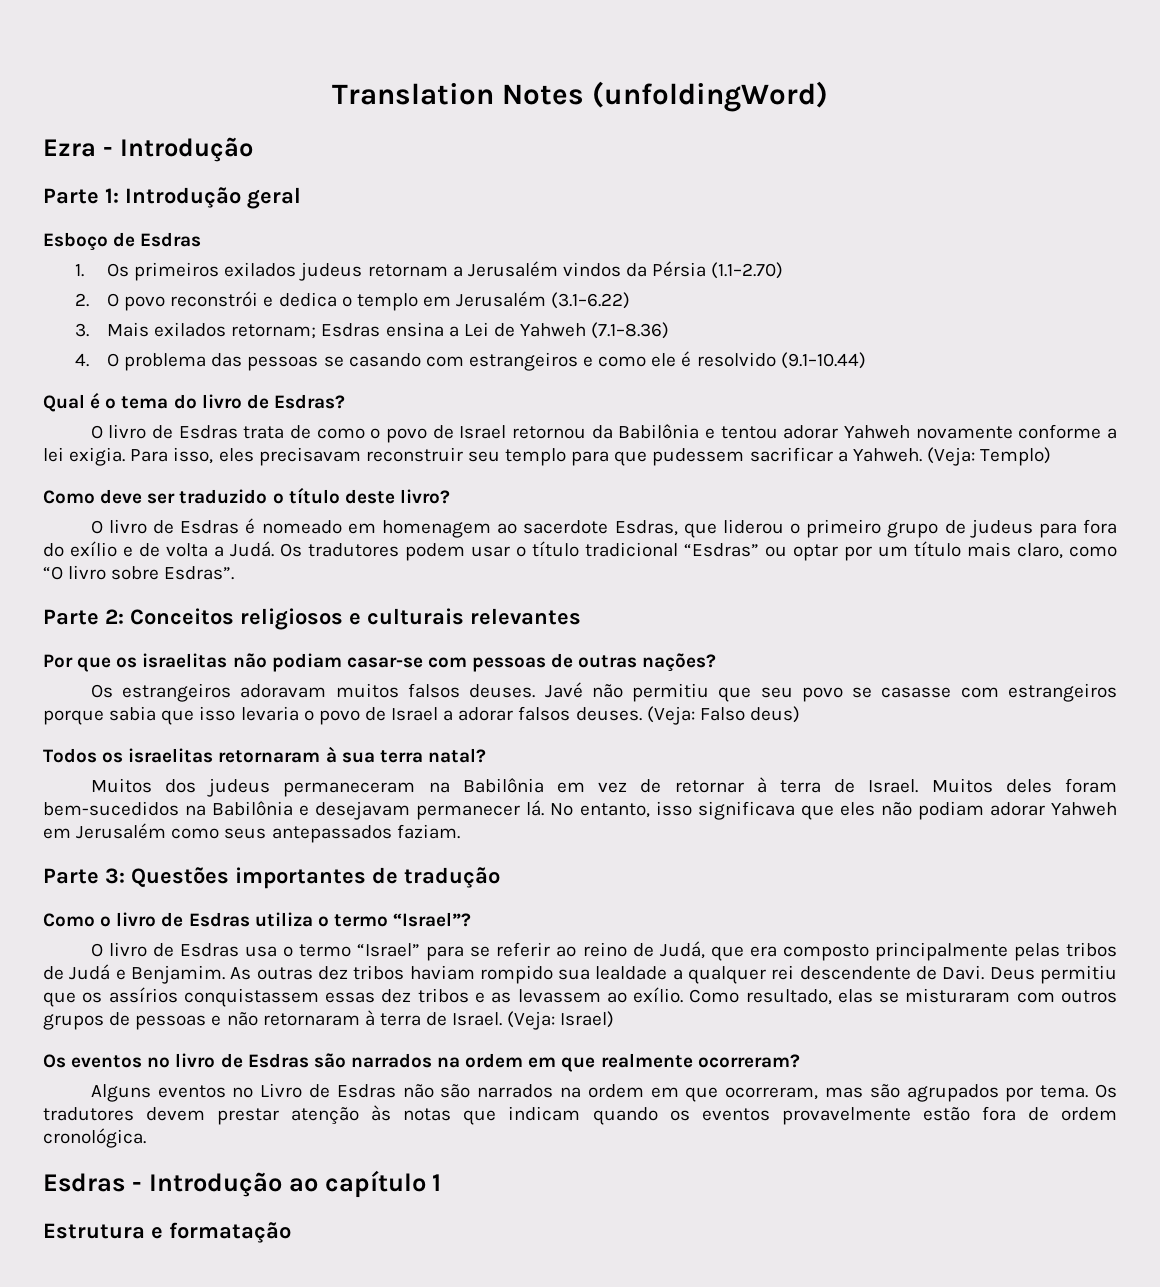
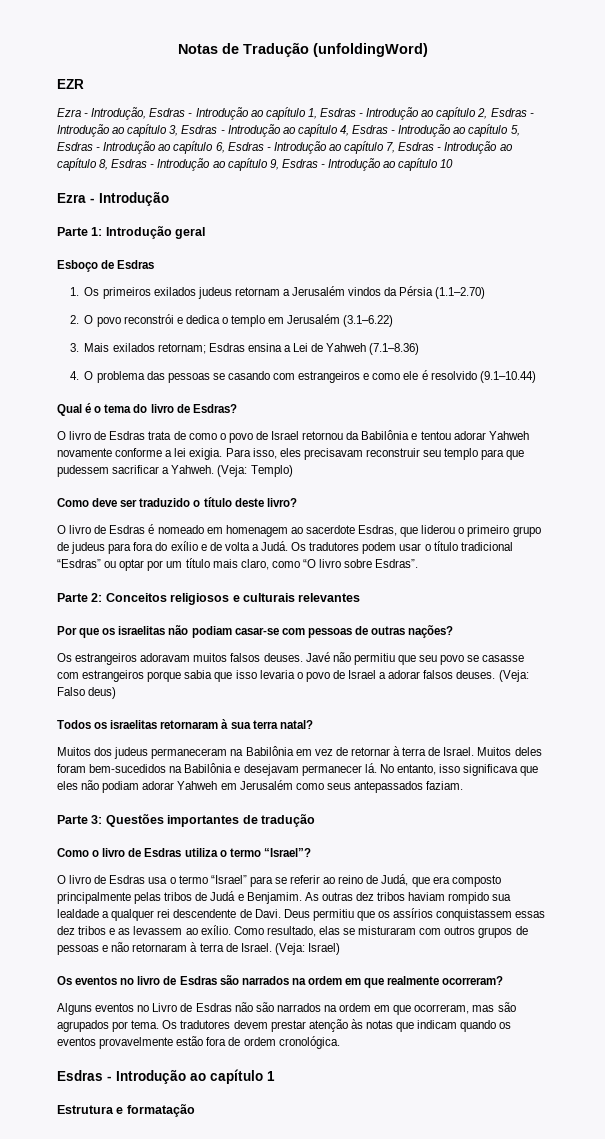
- Translation Notes (unfoldingWord)
+ Notas de Tradução (unfoldingWord)
+ EZR
+ Ezra - Introdução, Esdras - Introdução ao capítulo 1, Esdras - Introdução ao capítulo 2, Esdras - Introdução ao capítulo 3, Esdras - Introdução ao capítulo 4, Esdras - Introdução ao capítulo 5, Esdras - Introdução ao capítulo 6, Esdras - Introdução ao capítulo 7, Esdras - Introdução ao capítulo 8, Esdras - Introdução ao capítulo 9, Esdras - Introdução ao capítulo 10

